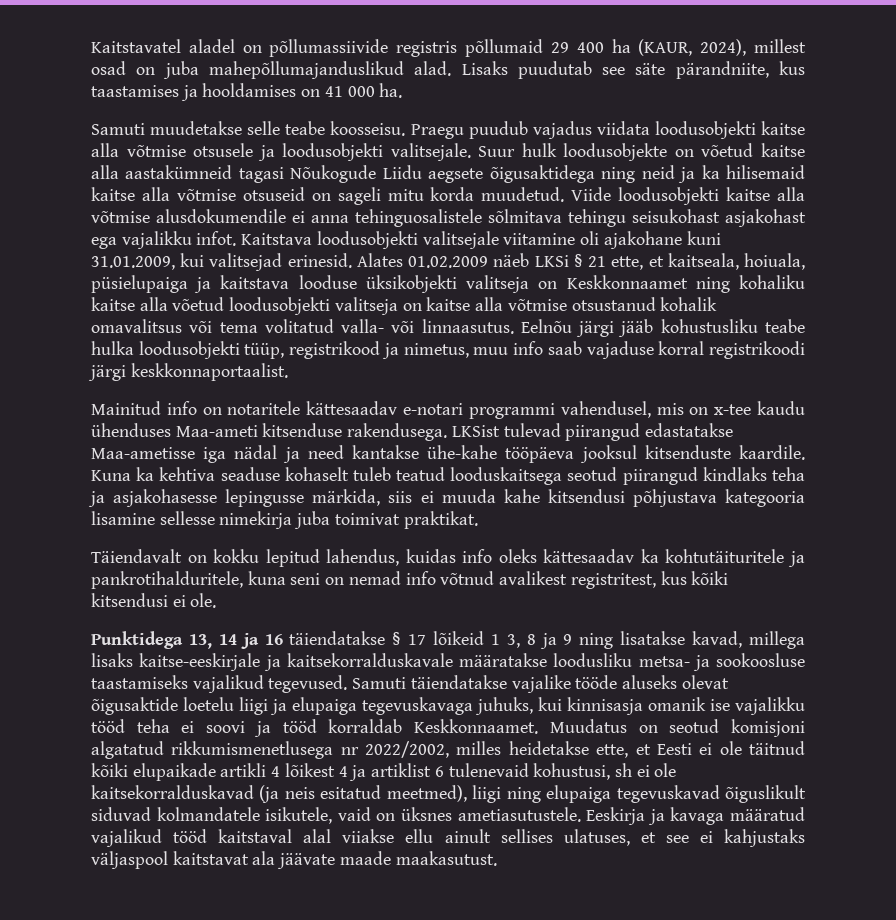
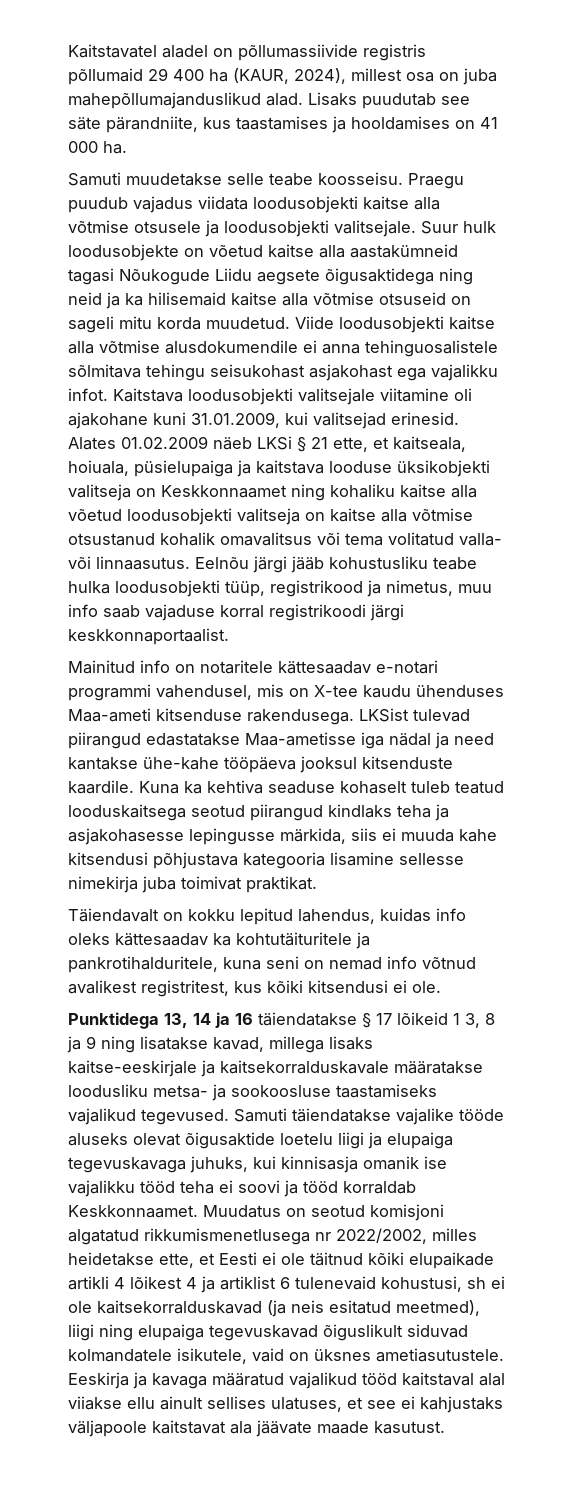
- Kaitstavatel aladel on põllumassiivide registris põllumaid 29 400 ha (KAUR, 2024), millest osad on juba mahepõllumajanduslikud alad.
+ Kaitstavatel aladel on põllumassiivide registris põllumaid 29 400 ha (KAUR, 2024), millest osa on juba mahepõllumajanduslikud alad.
- Mainitud info on notaritele kättesaadav e-notari programmi vahendusel, mis on x-tee kaudu ühenduses Maa-ameti kitsenduse rakendusega.
+ Mainitud info on notaritele kättesaadav e-notari programmi vahendusel, mis on X-tee kaudu ühenduses Maa-ameti kitsenduse rakendusega.
- Eeskirja ja kavaga määratud vajalikud tööd kaitstaval alal viiakse ellu ainult sellises ulatuses, et see ei kahjustaks väljaspool kaitstavat ala jäävate maade maakasutust.
+ Eeskirja ja kavaga määratud vajalikud tööd kaitstaval alal viiakse ellu ainult sellises ulatuses, et see ei kahjustaks väljapoole kaitstavat ala jäävate maade kasutust.

